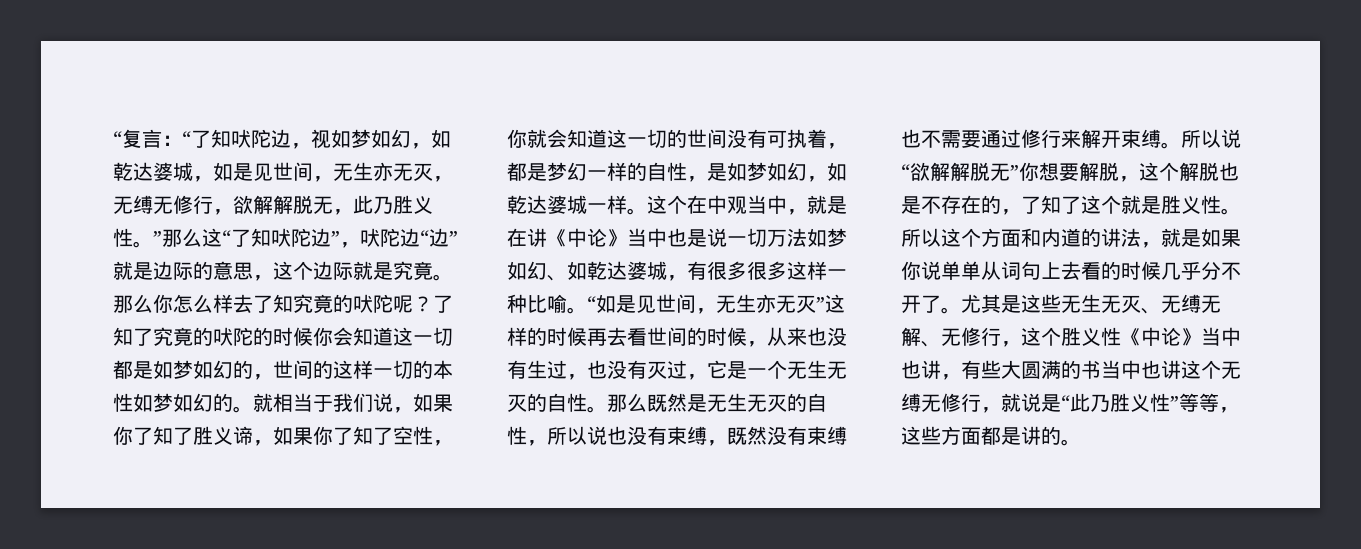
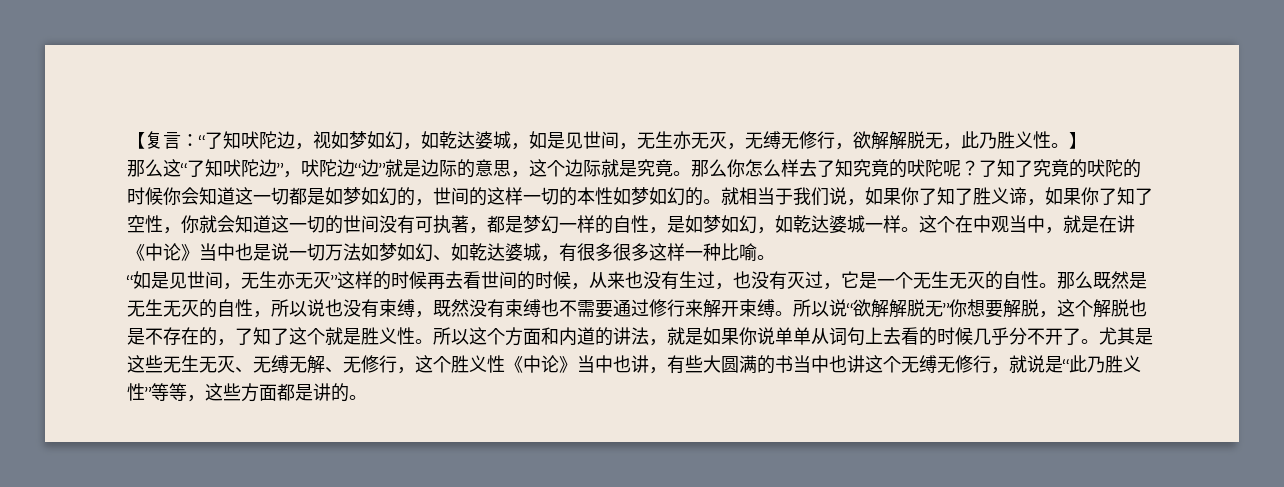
- “复言：“了知吠陀边，视如梦如幻，如乾达婆城，如是见世间，无生亦无灭，无缚无修行，欲解解脱无，此乃胜义性。”那么这“了知吠陀边”，吠陀边“边”就是边际的意思，这个边际就是究竟。
+ 【复言：“了知吠陀边，视如梦如幻，如乾达婆城，如是见世间，无生亦无灭，无缚无修行，欲解解脱无，此乃胜义性。】
+ 那么这“了知吠陀边”，吠陀边“边”就是边际的意思，这个边际就是究竟。
- 就相当于我们说，如果你了知了胜义谛，如果你了知了空性，你就会知道这一切的世间没有可执着，都是梦幻一样的自性，是如梦如幻，如乾达婆城一样。
+ 就相当于我们说，如果你了知了胜义谛，如果你了知了空性，你就会知道这一切的世间没有可执著，都是梦幻一样的自性，是如梦如幻，如乾达婆城一样。
- 这个在中观当中，就是在讲《中论》当中也是说一切万法如梦如幻、如乾达婆城，有很多很多这样一种比喻。“如是见世间，无生亦无灭”这样的时候再去看世间的时候，从来也没有生过，也没有灭过，它是一个无生无灭的自性。
+ 这个在中观当中，就是在讲《中论》当中也是说一切万法如梦如幻、如乾达婆城，有很多很多这样一种比喻。
+ “如是见世间，无生亦无灭”这样的时候再去看世间的时候，从来也没有生过，也没有灭过，它是一个无生无灭的自性。

